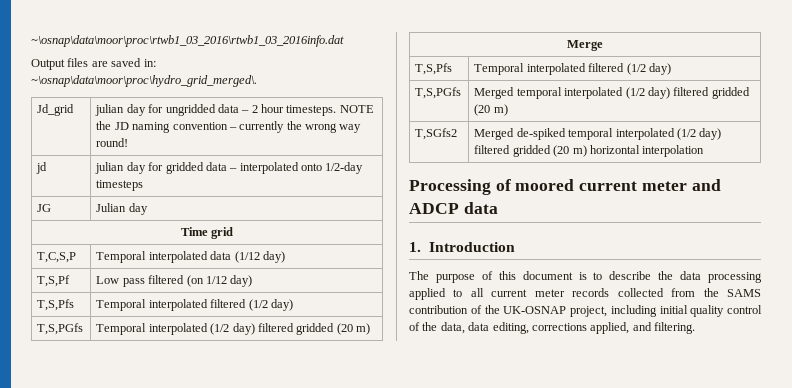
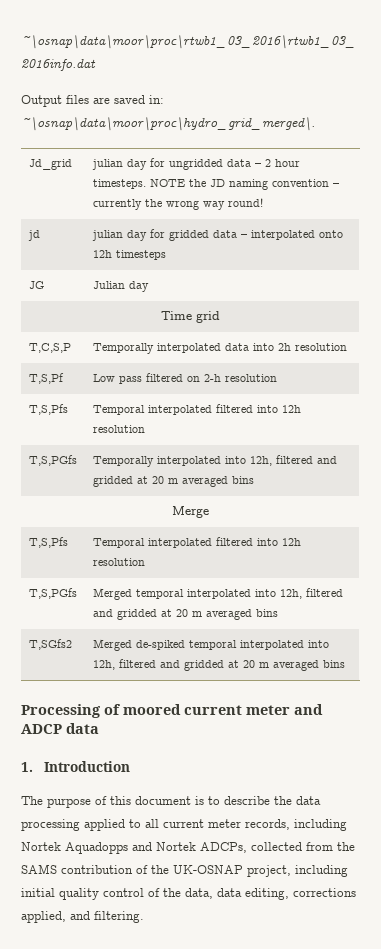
- jd | julian day for gridded data – interpolated onto 1/2-day timesteps
+ jd | julian day for gridded data – interpolated onto 12h timesteps
- T,C,S,P | Temporal interpolated data (1/12 day)
+ T,C,S,P | Temporally interpolated data into 2h resolution
- T,S,Pf | Low pass filtered (on 1/12 day)
- T,S,Pfs | Temporal interpolated filtered (1/2 day)
- T,S,PGfs | Temporal interpolated (1/2 day) filtered gridded (20 m)
+ T,S,Pf | Low pass filtered on 2-h resolution
+ T,S,Pfs | Temporal interpolated filtered into 12h resolution
+ T,S,PGfs | Temporally interpolated into 12h, filtered and gridded at 20 m averaged bins
  Merge
- T,S,Pfs | Temporal interpolated filtered (1/2 day)
+ T,S,Pfs | Temporal interpolated filtered into 12h resolution
- T,S,PGfs | Merged temporal interpolated (1/2 day) filtered gridded (20 m)
+ T,S,PGfs | Merged temporal interpolated into 12h, filtered and gridded at 20 m averaged bins
- T,SGfs2 | Merged de-spiked temporal interpolated (1/2 day) filtered gridded (20 m) horizontal interpolation
+ T,SGfs2 | Merged de-spiked temporal interpolated into 12h, filtered and gridded at 20 m averaged bins
- The purpose of this document is to describe the data processing applied to all current meter records collected from the SAMS contribution of the UK-OSNAP project, including initial quality control of the data, data editing, corrections applied, and filtering.
+ The purpose of this document is to describe the data processing applied to all current meter records, including Nortek Aquadopps and Nortek ADCPs, collected from the SAMS contribution of the UK-OSNAP project, including initial quality control of the data, data editing, corrections applied, and filtering.

